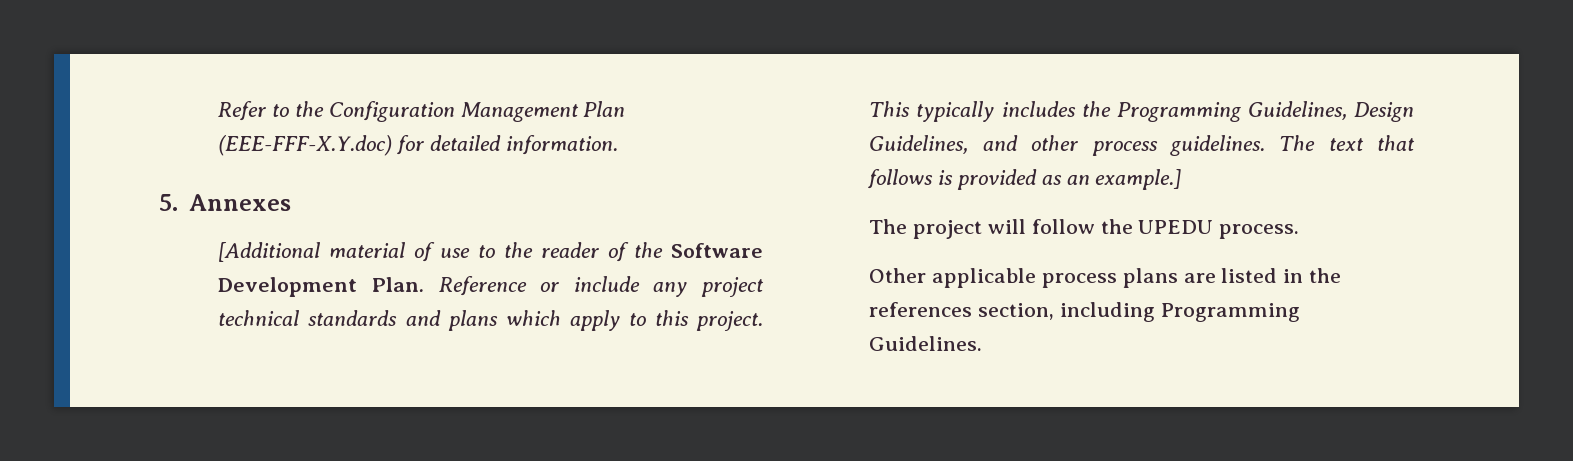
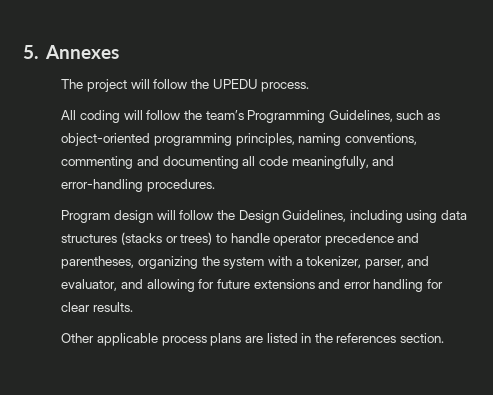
- Refer to the Configuration Management Plan (EEE-FFF-X.Y.doc) for detailed information.
  5. Annexes
- [Additional material of use to the reader of the Software Development Plan. Reference or include any project technical standards and plans which apply to this project. This typically includes the Programming Guidelines, Design Guidelines, and other process guidelines. The text that follows is provided as an example.]
+ All coding will follow the team’s Programming Guidelines, such as object-oriented programming principles, naming conventions, commenting and documenting all code meaningfully, and error-handling procedures.
+ Program design will follow the Design Guidelines, including using data structures (stacks or trees) to handle operator precedence and parentheses, organizing the system with a tokenizer, parser, and evaluator, and allowing for future extensions and error handling for clear results.
- Other applicable process plans are listed in the references section, including Programming Guidelines.
+ Other applicable process plans are listed in the references section.

